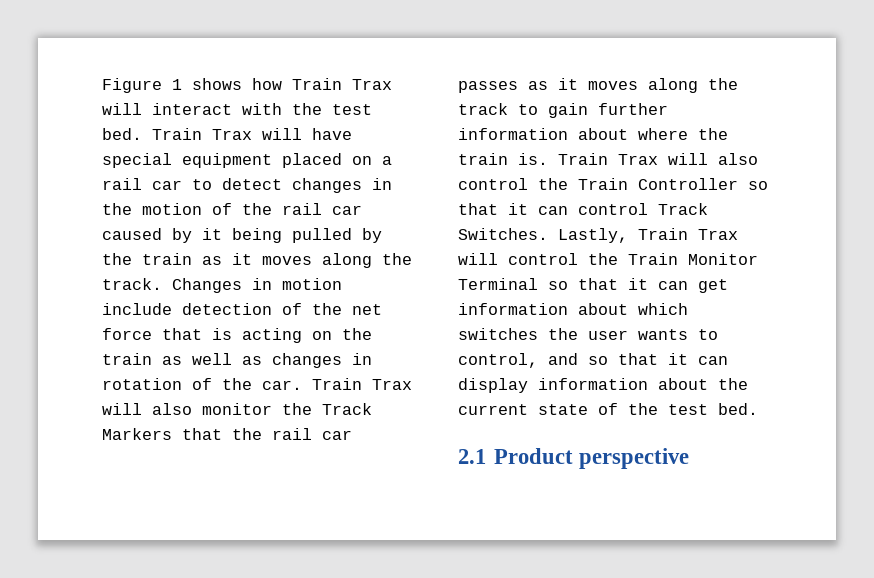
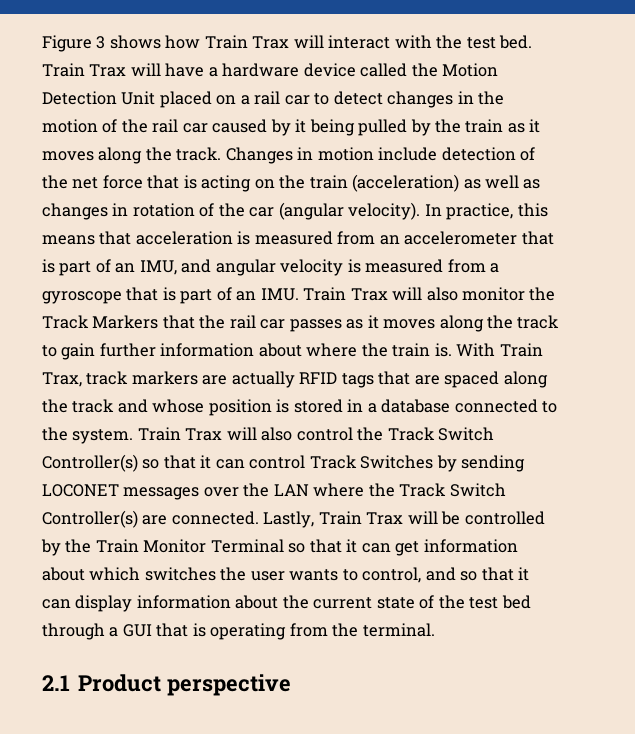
- Figure 1 shows how Train Trax will interact with the test bed.
+ Figure 3 shows how Train Trax will interact with the test bed.
- Train Trax will have special equipment placed on a rail car to detect changes in the motion of the rail car caused by it being pulled by the train as it moves along the track.
+ Train Trax will have a hardware device called the Motion Detection Unit placed on a rail car to detect changes in the motion of the rail car caused by it being pulled by the train as it moves along the track.
- Changes in motion include detection of the net force that is acting on the train as well as changes in rotation of the car. Train Trax will also monitor the Track Markers that the rail car passes as it moves along the track to gain further information about where the train is.
+ Changes in motion include detection of the net force that is acting on the train (acceleration) as well as changes in rotation of the car (angular velocity). In practice, this means that acceleration is measured from an accelerometer that is part of an IMU, and angular velocity is measured from a gyroscope that is part of an IMU. Train Trax will also monitor the Track Markers that the rail car passes as it moves along the track to gain further information about where the train is.
+ With Train Trax, track markers are actually RFID tags that are spaced along the track and whose position is stored in a database connected to the system.
- Train Trax will also control the Train Controller so that it can control Track Switches.
+ Train Trax will also control the Track Switch Controller(s) so that it can control Track Switches by sending LOCONET messages over the LAN where the Track Switch Controller(s) are connected.
- Lastly, Train Trax will control the Train Monitor Terminal so that it can get information about which switches the user wants to control, and so that it can display information about the current state of the test bed.
+ Lastly, Train Trax will be controlled by the Train Monitor Terminal so that it can get information about which switches the user wants to control, and so that it can display information about the current state of the test bed through a GUI that is operating from the terminal.

